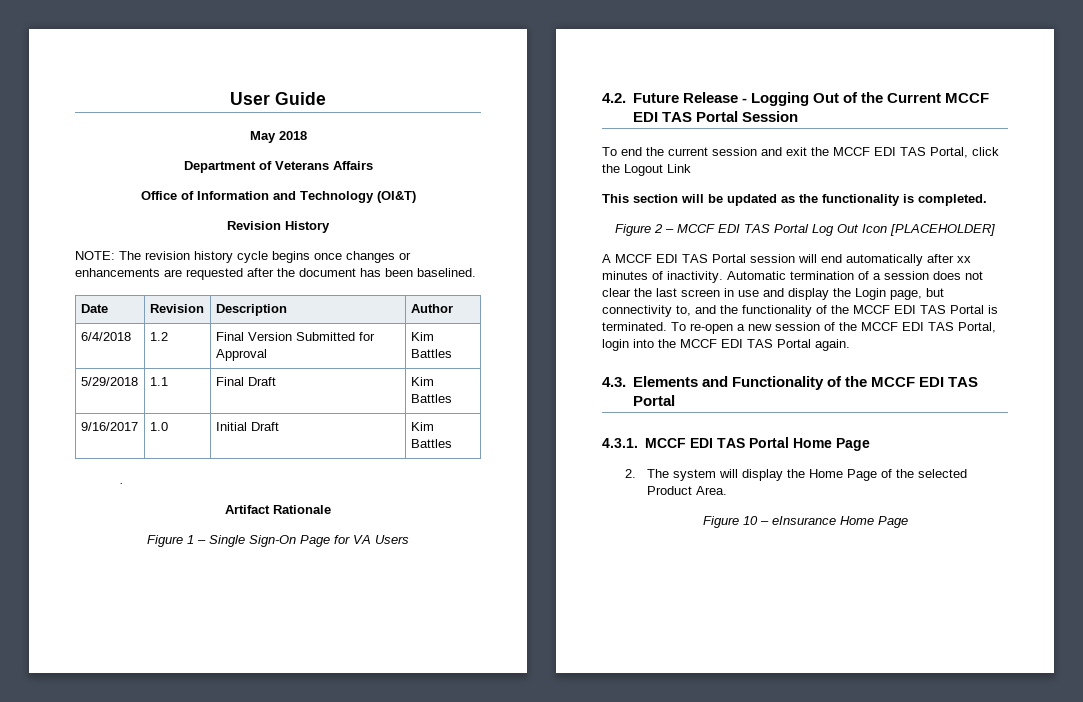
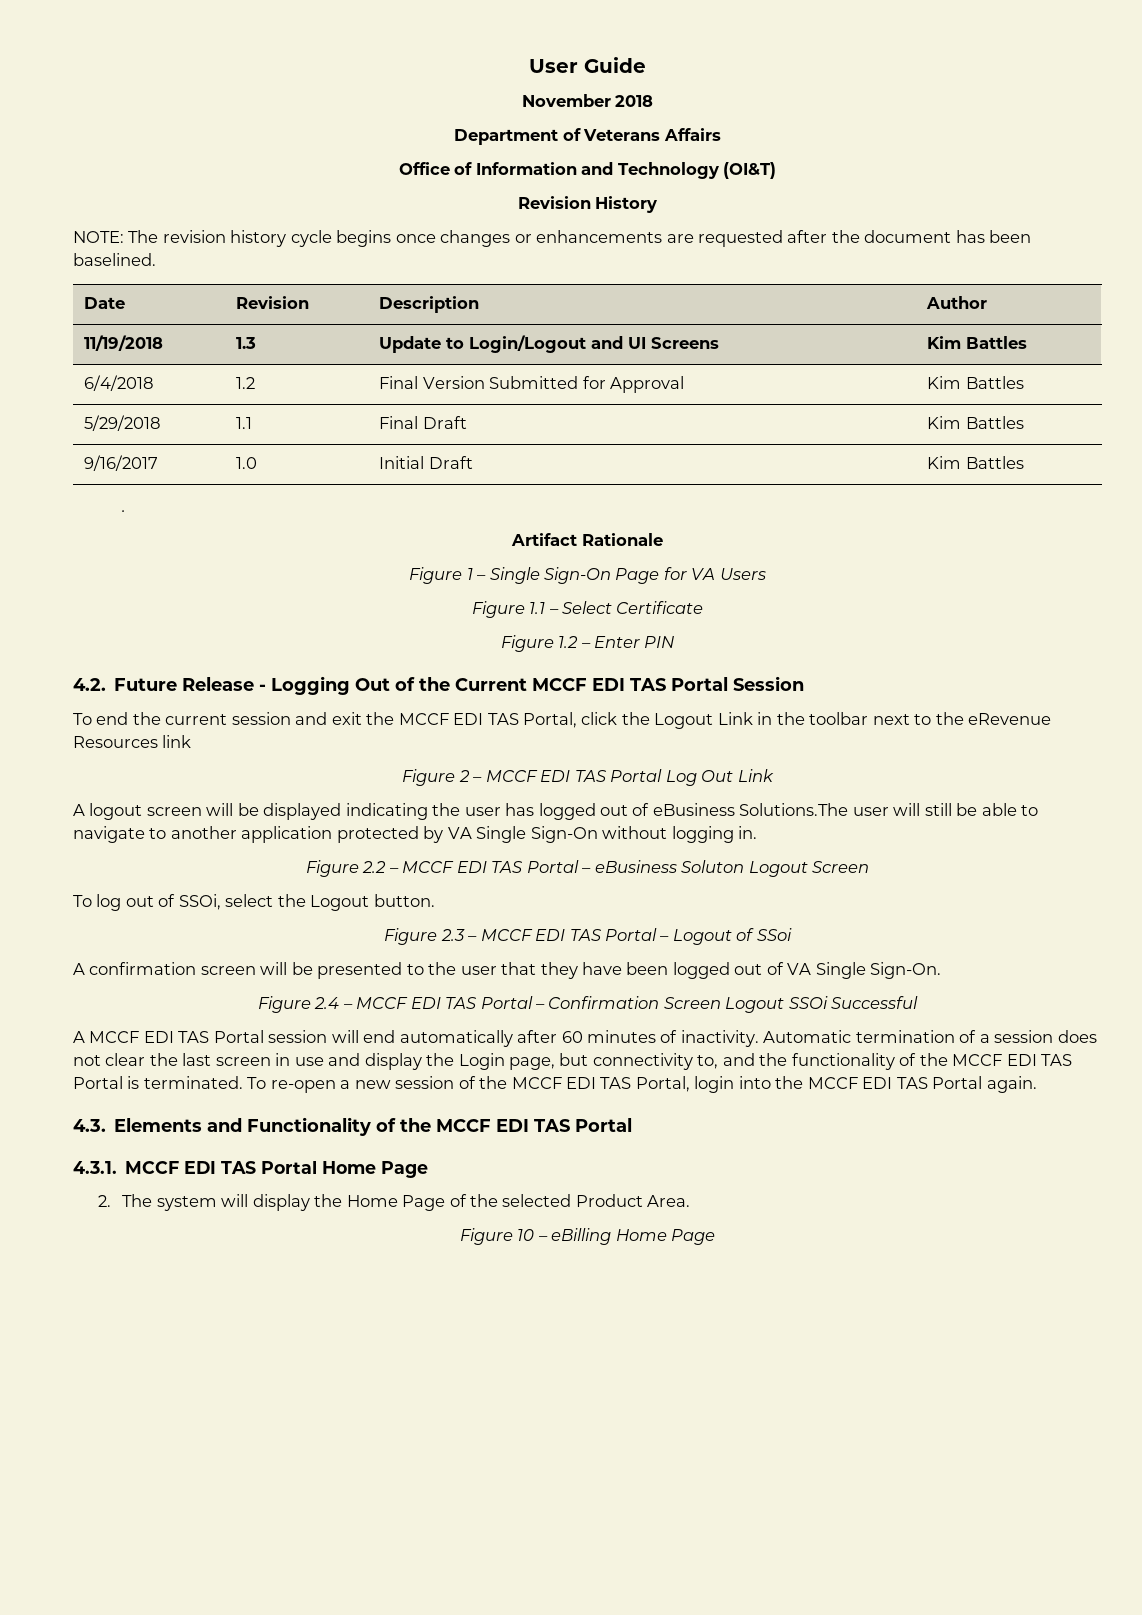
- May 2018
+ November 2018
+ 11/19/2018 | 1.3 | Update to Login/Logout and UI Screens | Kim Battles
+ Figure 1.1 – Select Certificate
+ Figure 1.2 – Enter PIN
- To end the current session and exit the MCCF EDI TAS Portal, click the Logout Link
- This section will be updated as the functionality is completed.
+ To end the current session and exit the MCCF EDI TAS Portal, click the Logout Link in the toolbar next to the eRevenue Resources link
- Figure 2 – MCCF EDI TAS Portal Log Out Icon [PLACEHOLDER]
+ Figure 2 – MCCF EDI TAS Portal Log Out Link
+ A logout screen will be displayed indicating the user has logged out of eBusiness Solutions.The user will still be able to navigate to another application protected by VA Single Sign-On without logging in.
+ Figure 2.2 – MCCF EDI TAS Portal – eBusiness Soluton Logout Screen
+ To log out of SSOi, select the Logout button.
+ Figure 2.3 – MCCF EDI TAS Portal – Logout of SSoi
+ A confirmation screen will be presented to the user that they have been logged out of VA Single Sign-On.
+ Figure 2.4 – MCCF EDI TAS Portal – Confirmation Screen Logout SSOi Successful
- A MCCF EDI TAS Portal session will end automatically after xx minutes of inactivity.
+ A MCCF EDI TAS Portal session will end automatically after 60 minutes of inactivity.
- Figure 10 – eInsurance Home Page
+ Figure 10 – eBilling Home Page

